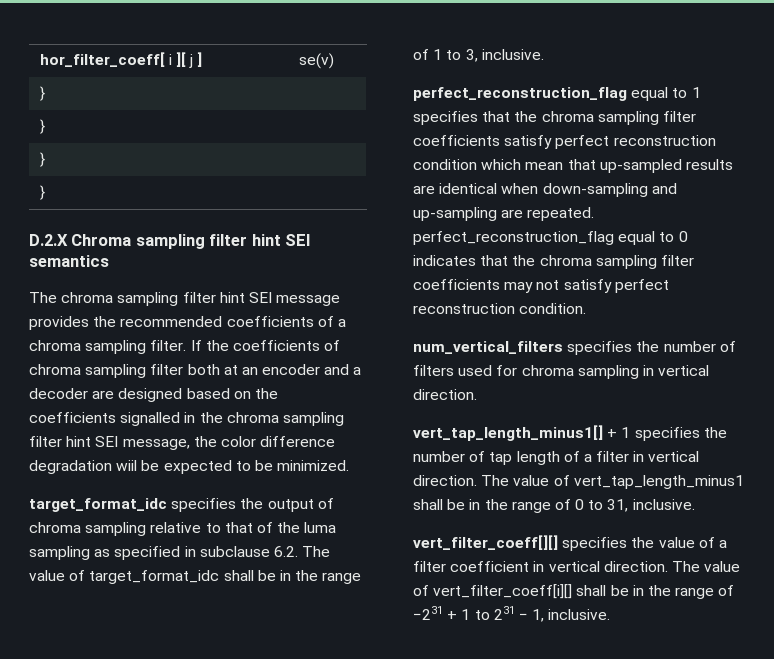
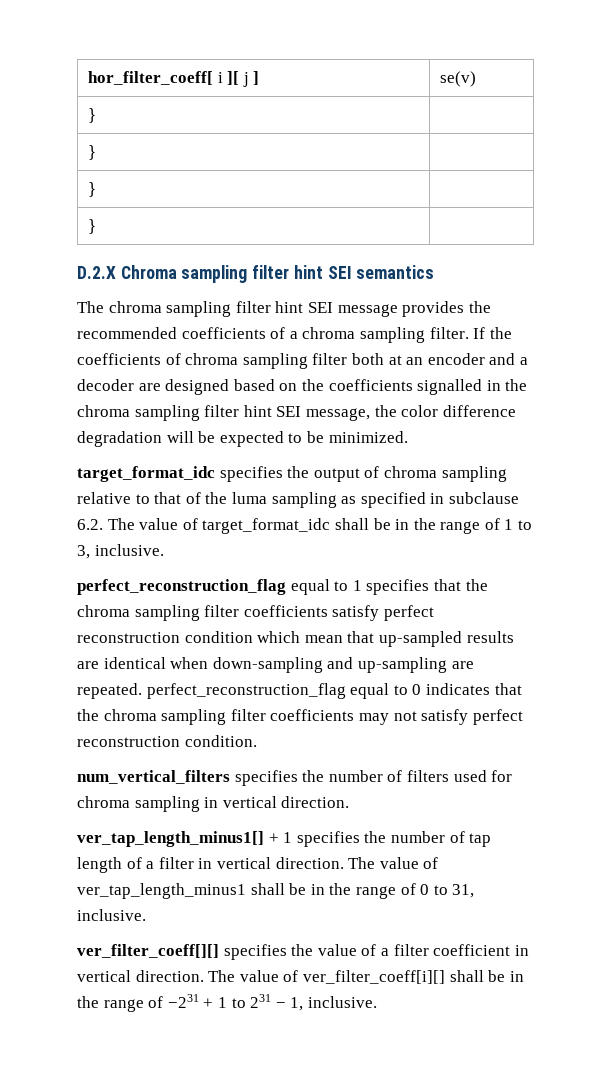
- If the coefficients of chroma sampling filter both at an encoder and a decoder are designed based on the coefficients signalled in the chroma sampling filter hint SEI message, the color difference degradation wiil be expected to be minimized.
+ If the coefficients of chroma sampling filter both at an encoder and a decoder are designed based on the coefficients signalled in the chroma sampling filter hint SEI message, the color difference degradation will be expected to be minimized.
- vert_tap_length_minus1[] + 1 specifies the number of tap length of a filter in vertical direction.
+ ver_tap_length_minus1[] + 1 specifies the number of tap length of a filter in vertical direction.
- The value of vert_tap_length_minus1 shall be in the range of 0 to 31, inclusive.
+ The value of ver_tap_length_minus1 shall be in the range of 0 to 31, inclusive.
- vert_filter_coeff[][] specifies the value of a filter coefficient in vertical direction.
+ ver_filter_coeff[][] specifies the value of a filter coefficient in vertical direction.
- The value of vert_filter_coeff[i][] shall be in the range of −231 + 1 to 231 − 1, inclusive.
+ The value of ver_filter_coeff[i][] shall be in the range of −231 + 1 to 231 − 1, inclusive.

